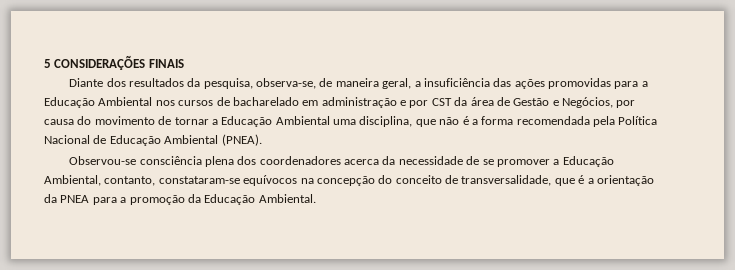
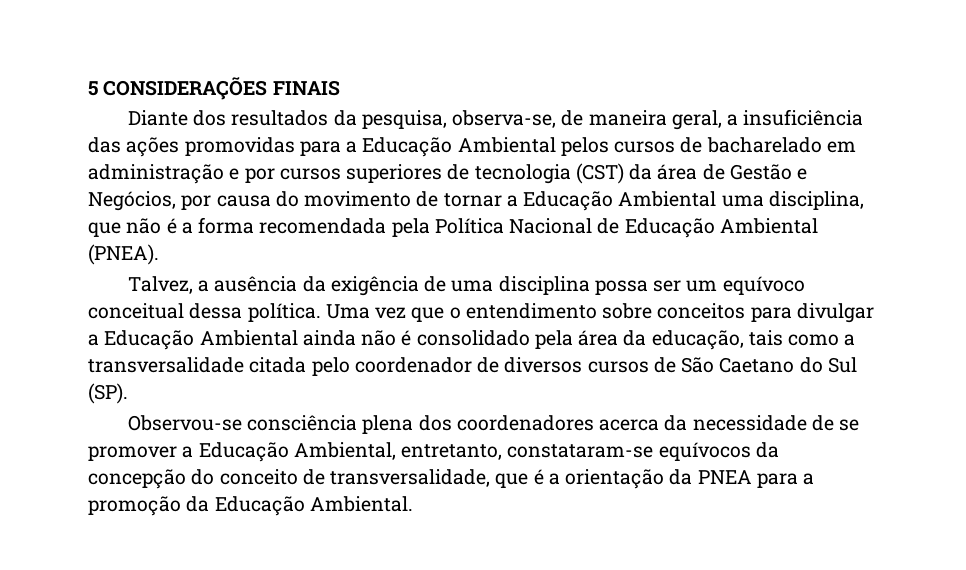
- Diante dos resultados da pesquisa, observa-se, de maneira geral, a insuficiência das ações promovidas para a Educação Ambiental nos cursos de bacharelado em administração e por CST da área de Gestão e Negócios, por causa do movimento de tornar a Educação Ambiental uma disciplina, que não é a forma recomendada pela Política Nacional de Educação Ambiental (PNEA).
+ Diante dos resultados da pesquisa, observa-se, de maneira geral, a insuficiência das ações promovidas para a Educação Ambiental pelos cursos de bacharelado em administração e por cursos superiores de tecnologia (CST) da área de Gestão e Negócios, por causa do movimento de tornar a Educação Ambiental uma disciplina, que não é a forma recomendada pela Política Nacional de Educação Ambiental (PNEA).
+ Talvez, a ausência da exigência de uma disciplina possa ser um equívoco conceitual dessa política. Uma vez que o entendimento sobre conceitos para divulgar a Educação Ambiental ainda não é consolidado pela área da educação, tais como a transversalidade citada pelo coordenador de diversos cursos de São Caetano do Sul (SP).
- Observou-se consciência plena dos coordenadores acerca da necessidade de se promover a Educação Ambiental, contanto, constataram-se equívocos na concepção do conceito de transversalidade, que é a orientação da PNEA para a promoção da Educação Ambiental.
+ Observou-se consciência plena dos coordenadores acerca da necessidade de se promover a Educação Ambiental, entretanto, constataram-se equívocos da concepção do conceito de transversalidade, que é a orientação da PNEA para a promoção da Educação Ambiental.

